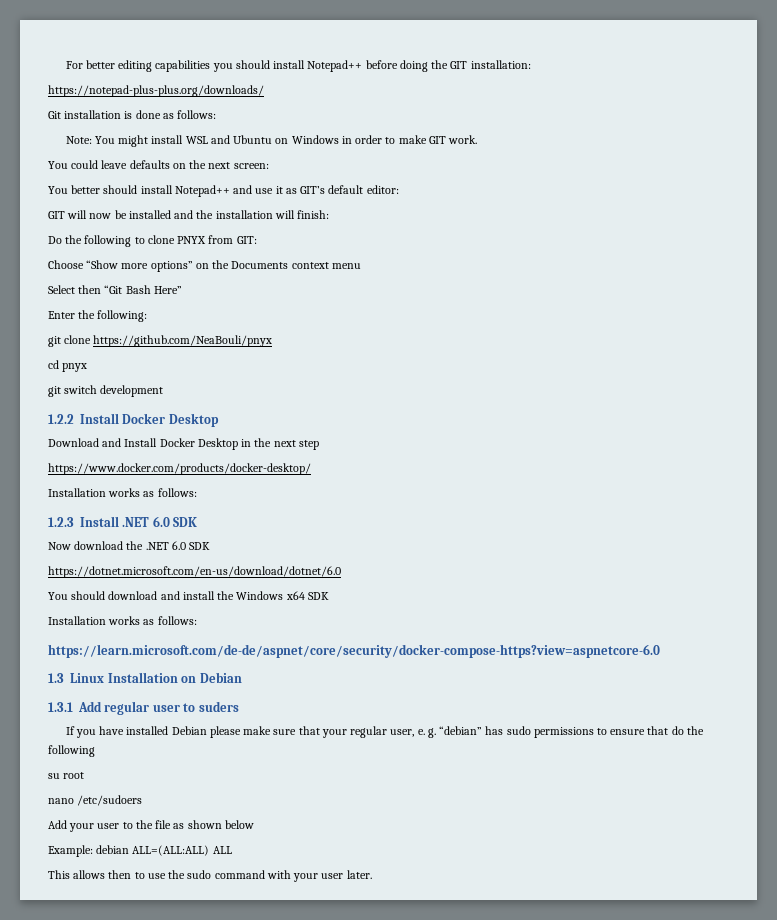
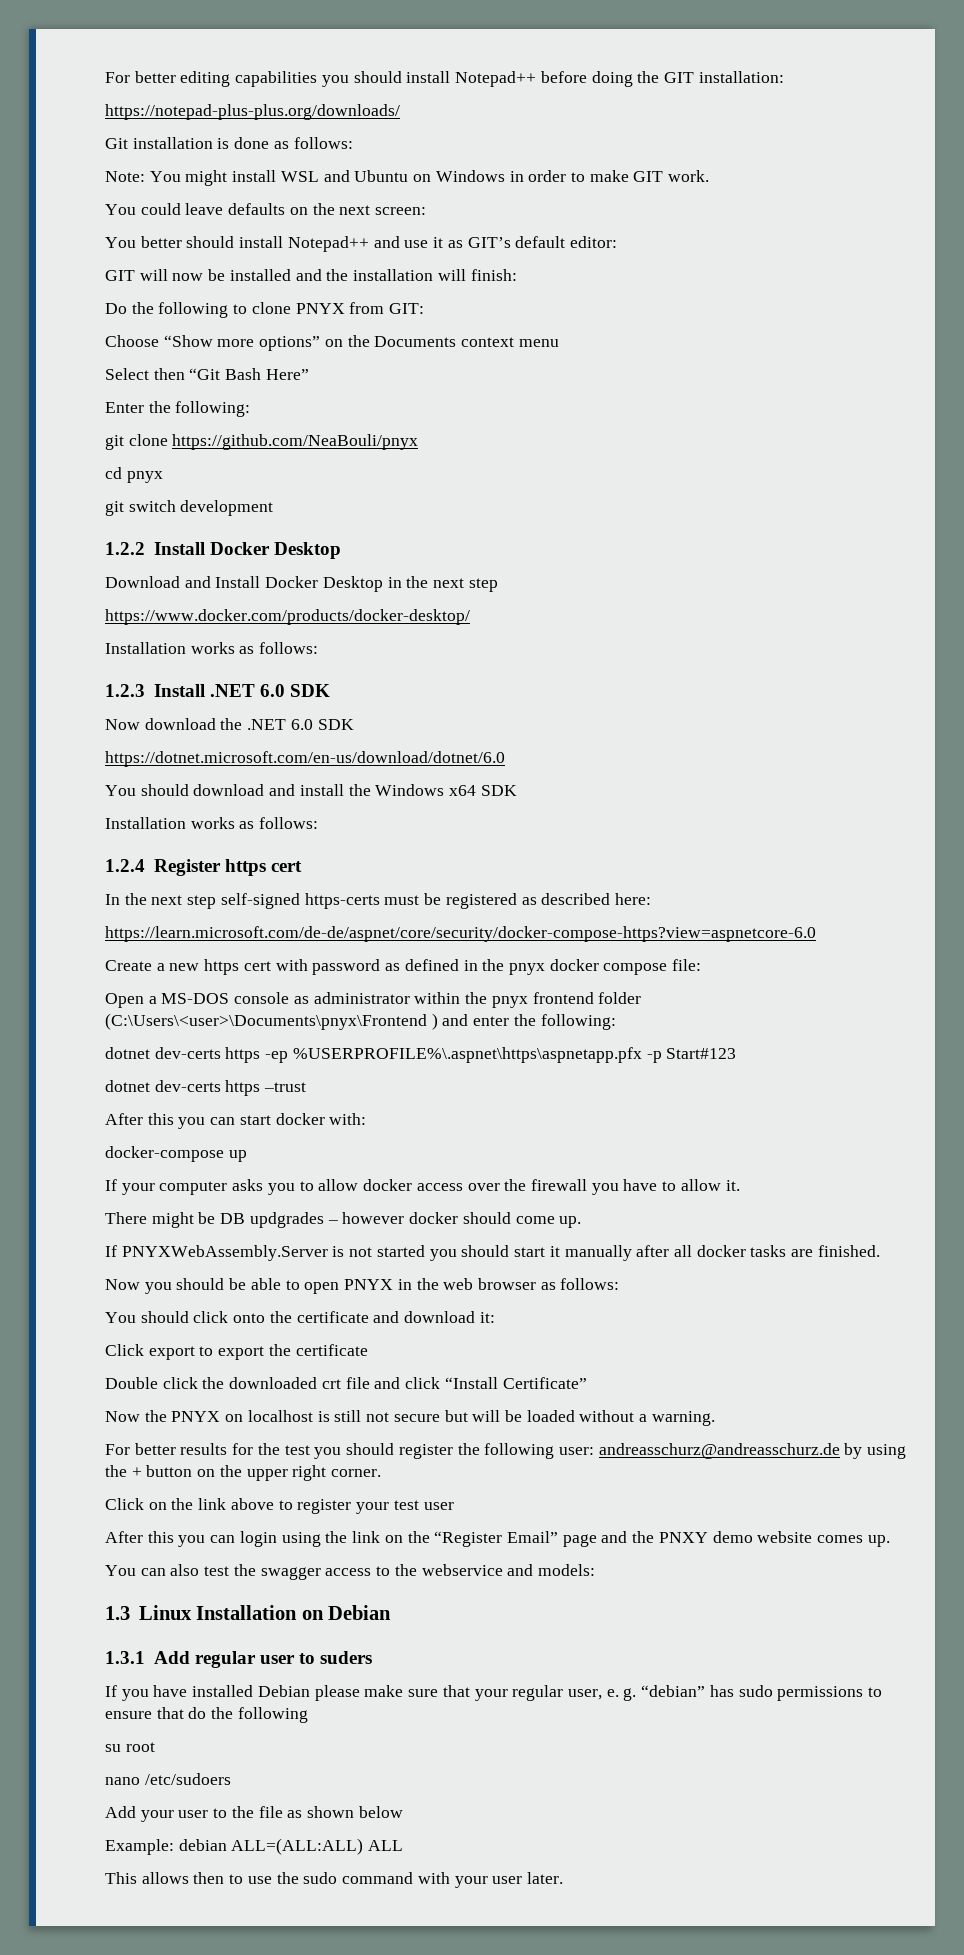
+ 1.2.4 Register https cert
+ In the next step self-signed https-certs must be registered as described here:
  https://learn.microsoft.com/de-de/aspnet/core/security/docker-compose-https?view=aspnetcore-6.0
+ Create a new https cert with password as defined in the pnyx docker compose file:
+ Open a MS-DOS console as administrator within the pnyx frontend folder (C:\Users\<user>\Documents\pnyx\Frontend ) and enter the following:
+ dotnet dev-certs https -ep %USERPROFILE%\.aspnet\https\aspnetapp.pfx -p Start#123
+ dotnet dev-certs https –trust
+ After this you can start docker with:
+ docker-compose up
+ If your computer asks you to allow docker access over the firewall you have to allow it.
+ There might be DB updgrades – however docker should come up.
+ If PNYXWebAssembly.Server is not started you should start it manually after all docker tasks are finished.
+ Now you should be able to open PNYX in the web browser as follows:
+ You should click onto the certificate and download it:
+ Click export to export the certificate
+ Double click the downloaded crt file and click “Install Certificate”
+ Now the PNYX on localhost is still not secure but will be loaded without a warning.
+ For better results for the test you should register the following user: andreasschurz@andreasschurz.de by using the + button on the upper right corner.
+ Click on the link above to register your test user
+ After this you can login using the link on the “Register Email” page and the PNXY demo website comes up.
+ You can also test the swagger access to the webservice and models:

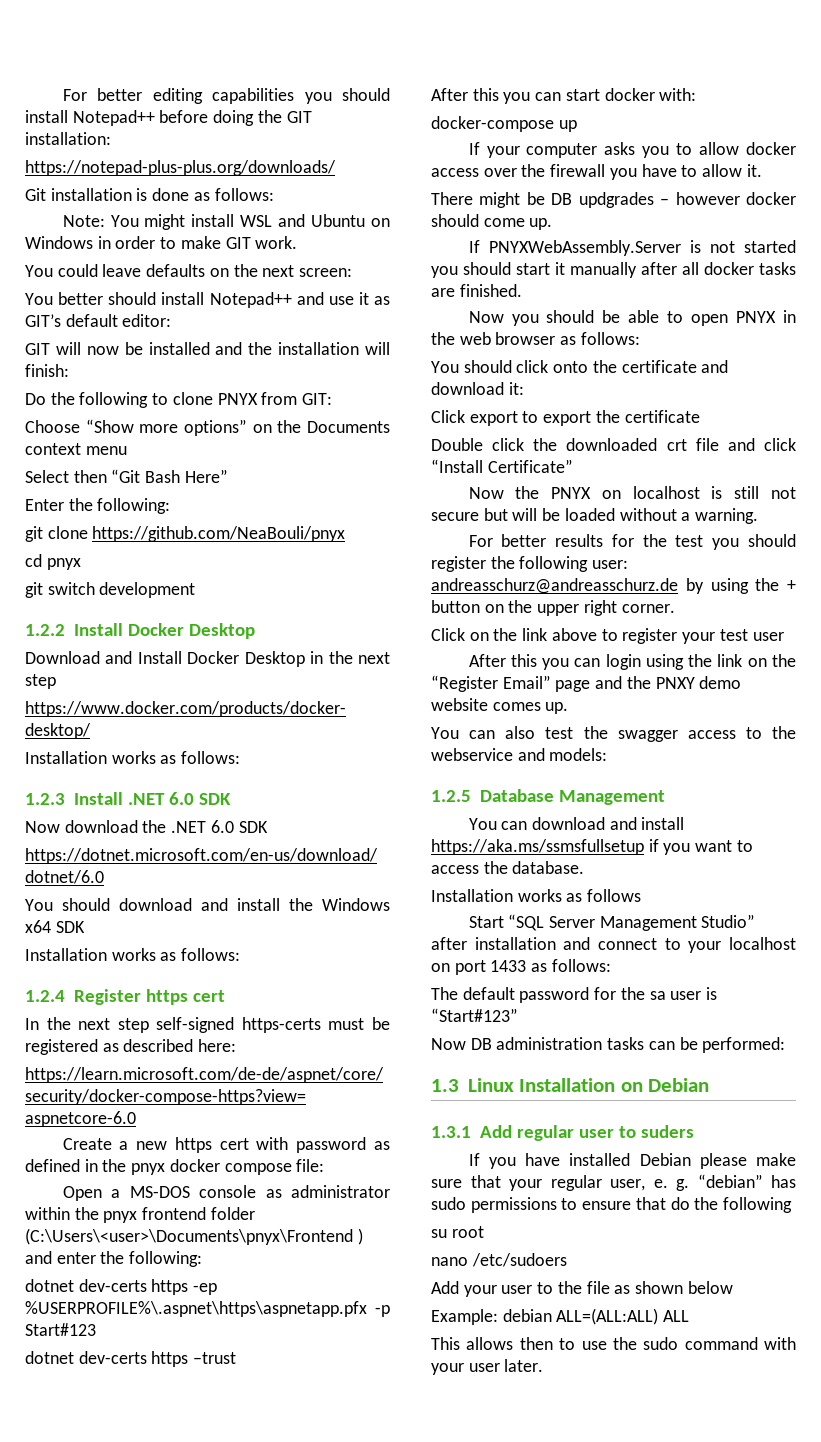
+ 1.2.5 Database Management
+ You can download and install https://aka.ms/ssmsfullsetup if you want to access the database.
+ Installation works as follows
+ Start “SQL Server Management Studio” after installation and connect to your localhost on port 1433 as follows:
+ The default password for the sa user is “Start#123”
+ Now DB administration tasks can be performed:

